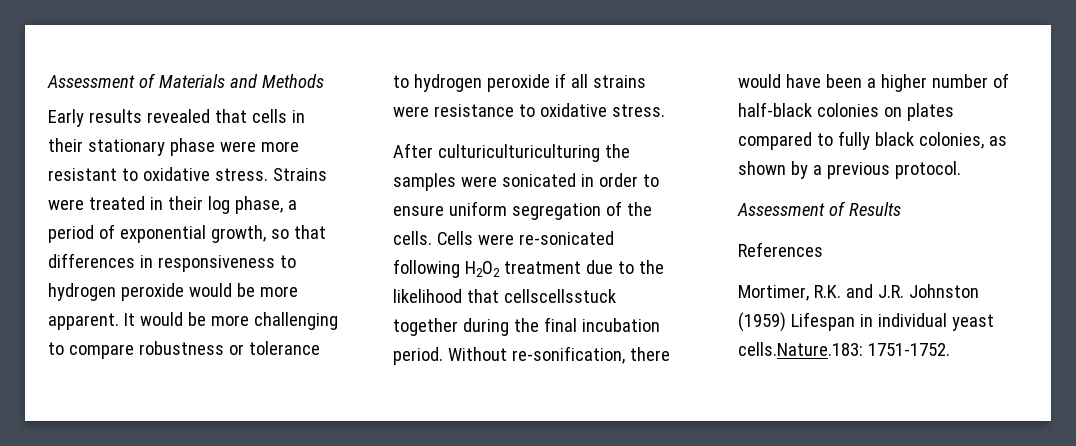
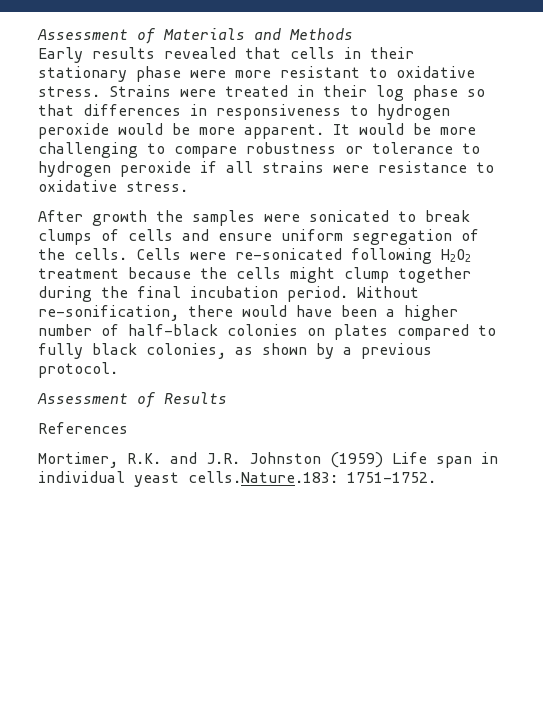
- Strains were treated in their log phase, a period of exponential growth, so that differences in responsiveness to hydrogen peroxide would be more apparent.
+ Strains were treated in their log phase so that differences in responsiveness to hydrogen peroxide would be more apparent.
- After culturiculturiculturing the samples were sonicated in order to ensure uniform segregation of the cells.
+ After growth the samples were sonicated to break clumps of cells and ensure uniform segregation of the cells.
- Cells were re-sonicated following H2O2 treatment due to the likelihood that cellscellsstuck together during the final incubation period.
+ Cells were re-sonicated following H2O2 treatment because the cells might clump together during the final incubation period.
- Mortimer, R.K. and J.R. Johnston (1959) Lifespan in individual yeast cells.Nature.183: 1751-1752.
+ Mortimer, R.K. and J.R. Johnston (1959) Life span in individual yeast cells.Nature.183: 1751-1752.

